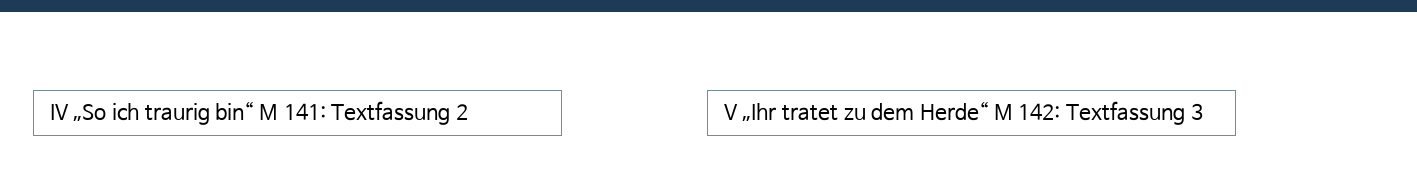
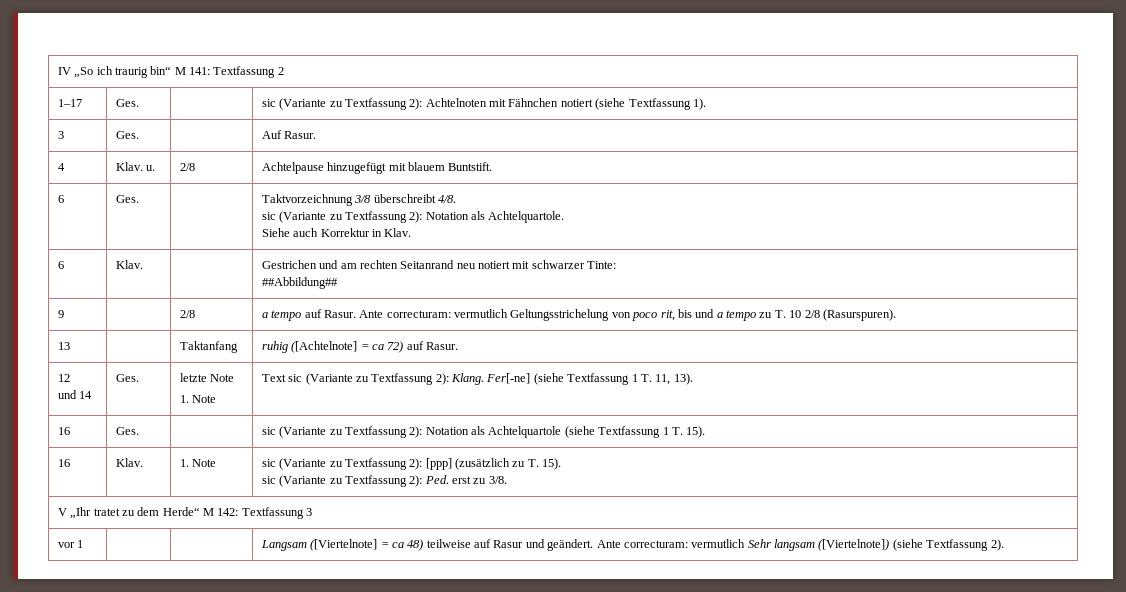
+ 1–17 | Ges. | | sic (Variante zu Textfassung 2): Achtelnoten mit Fähnchen notiert (siehe Textfassung 1).
+ 3 | Ges. | | Auf Rasur.
+ 4 | Klav. u. | 2/8 | Achtelpause hinzugefügt mit blauem Buntstift.
+ 6 | Ges. | | Taktvorzeichnung 3/8 überschreibt 4/8.
+ sic (Variante zu Textfassung 2): Notation als Achtelquartole.
+ Siehe auch Korrektur in Klav.
+ 6 | Klav. | | Gestrichen und am rechten Seitanrand neu notiert mit schwarzer Tinte:
+ ##Abbildung##
+ 9 | | 2/8 | a tempo auf Rasur. Ante correcturam: vermutlich Geltungsstrichelung von poco rit, bis und a tempo zu T. 10 2/8 (Rasurspuren).
+ 13 | | Taktanfang | ruhig ([Achtelnote] = ca 72) auf Rasur.
+ 12
+ und 14 | Ges. | letzte Note
+ 1. Note | Text sic (Variante zu Textfassung 2): Klang. Fer[-ne] (siehe Textfassung 1 T. 11, 13).
+ 16 | Ges. | | sic (Variante zu Textfassung 2): Notation als Achtelquartole (siehe Textfassung 1 T. 15).
+ 16 | Klav. | 1. Note | sic (Variante zu Textfassung 2): [ppp] (zusätzlich zu T. 15).
+ sic (Variante zu Textfassung 2): Ped. erst zu 3/8.
+ vor 1 | | | Langsam ([Viertelnote] = ca 48) teilweise auf Rasur und geändert. Ante correcturam: vermutlich Sehr langsam ([Viertelnote]) (siehe Textfassung 2).

